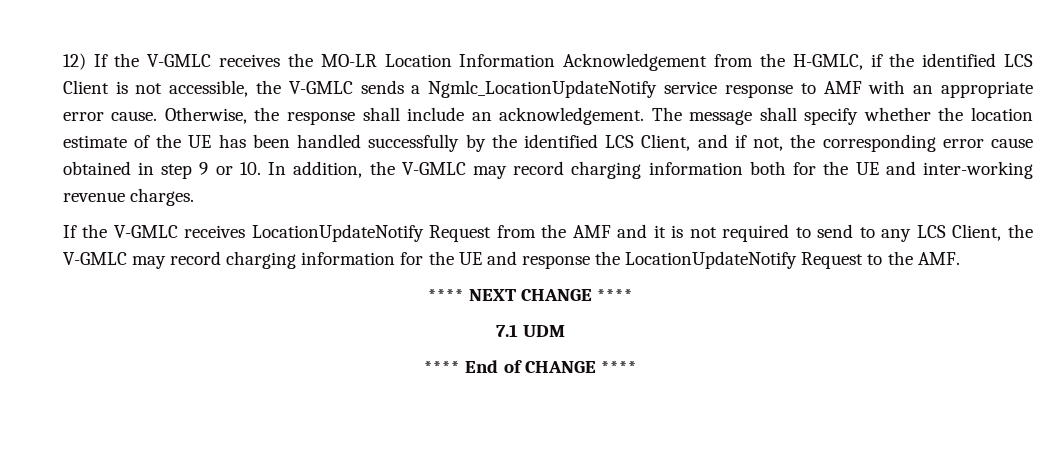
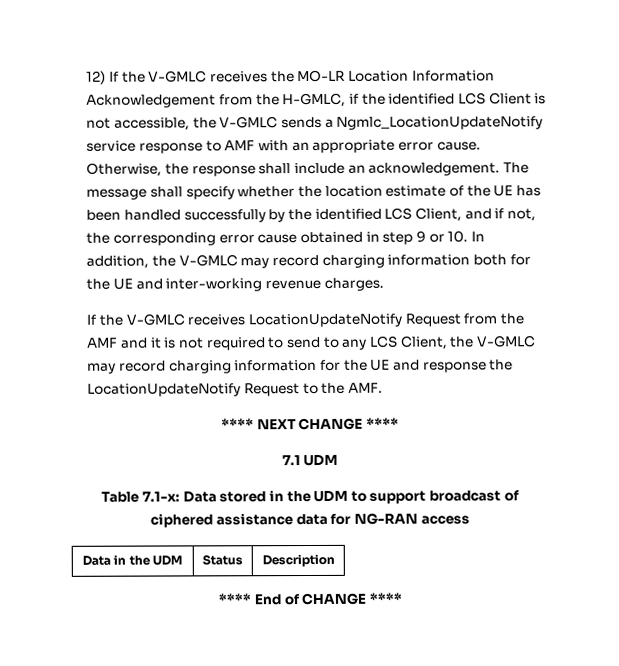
+ Table 7.1-x: Data stored in the UDM to support broadcast of ciphered assistance data for NG-RAN access
+ Data in the UDM | Status | Description

